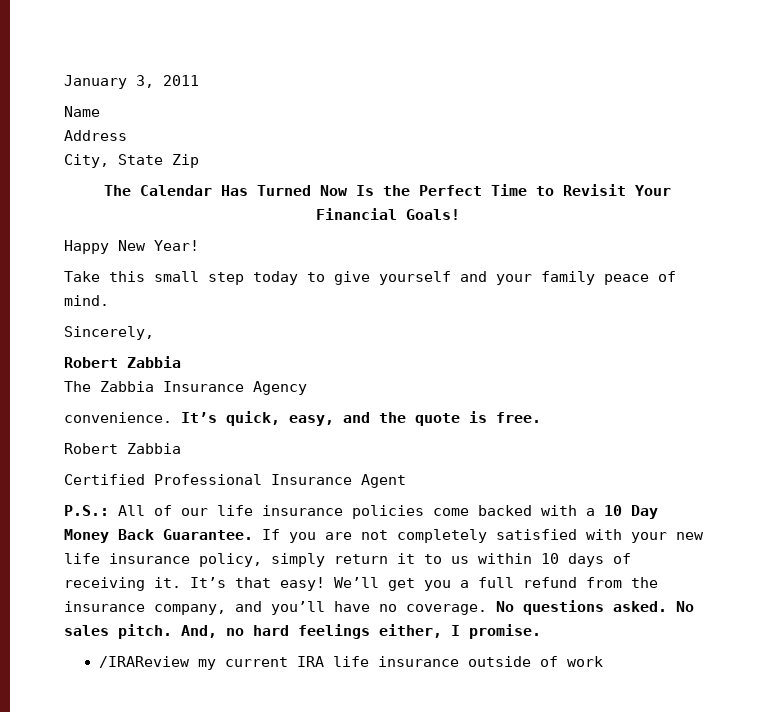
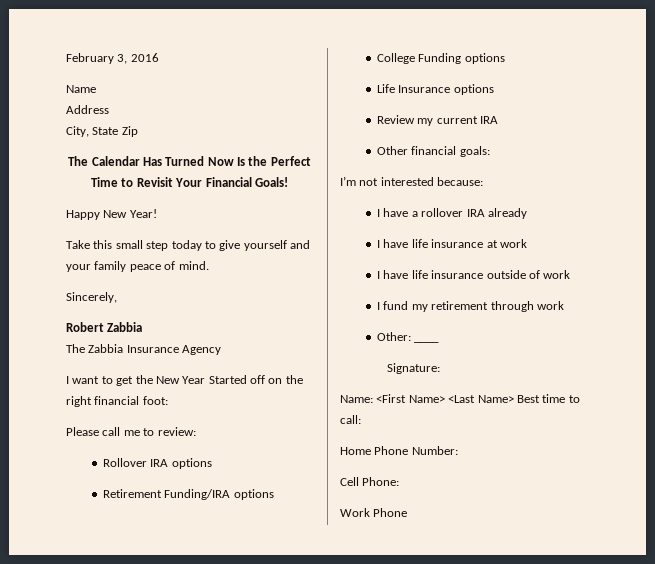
- January 3, 2011
+ February 3, 2016
- convenience. It’s quick, easy, and the quote is free.
- Robert Zabbia
- Certified Professional Insurance Agent
- P.S.: All of our life insurance policies come backed with a 10 Day Money Back Guarantee. If you are not completely satisfied with your new life insurance policy, simply return it to us within 10 days of receiving it. It’s that easy! We’ll get you a full refund from the insurance company, and you’ll have no coverage. No questions asked. No sales pitch. And, no hard feelings either, I promise.
- /IRAReview my current IRA life insurance outside of work
+ I want to get the New Year Started off on the right financial foot:
+ Please call me to review:
+ Rollover IRA options
+ Retirement Funding/IRA options
+ College Funding options
+ Life Insurance options
+ Review my current IRA
+ Other financial goals:
+ I’m not interested because:
+ I have a rollover IRA already
+ I have life insurance at work
+ I have life insurance outside of work
+ I fund my retirement through work
+ Other: ____
+ Signature:
+ Name: <First Name> <Last Name> Best time to call:
+ Home Phone Number:
+ Cell Phone:
+ Work Phone

